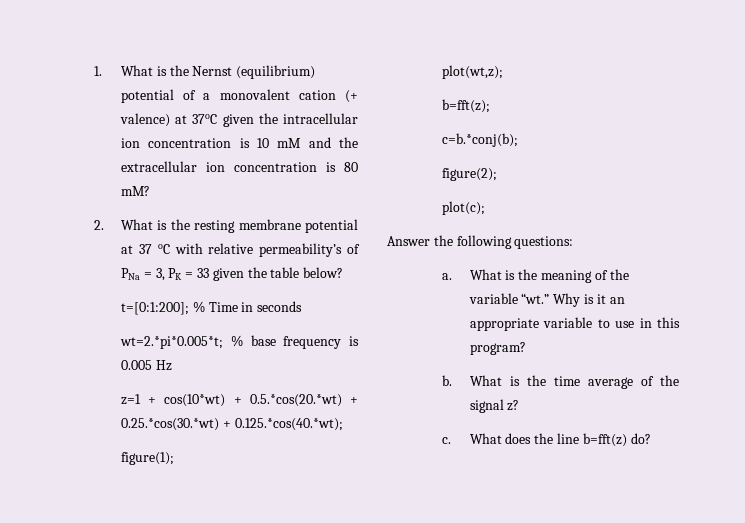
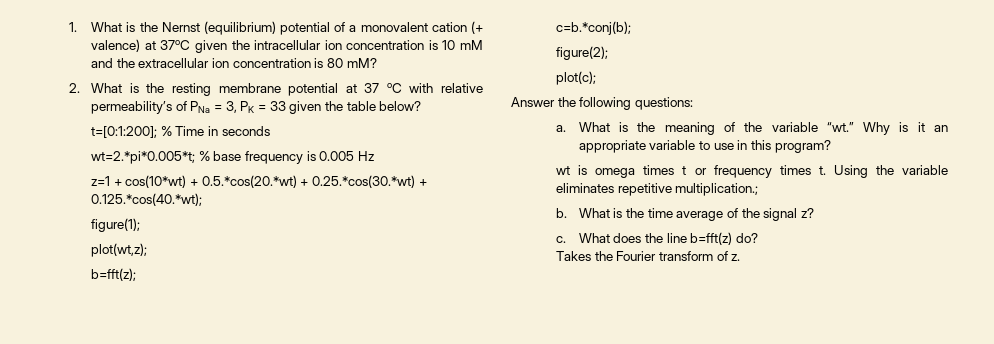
+ wt is omega times t or frequency times t. Using the variable eliminates repetitive multiplication.;
+ Takes the Fourier transform of z.

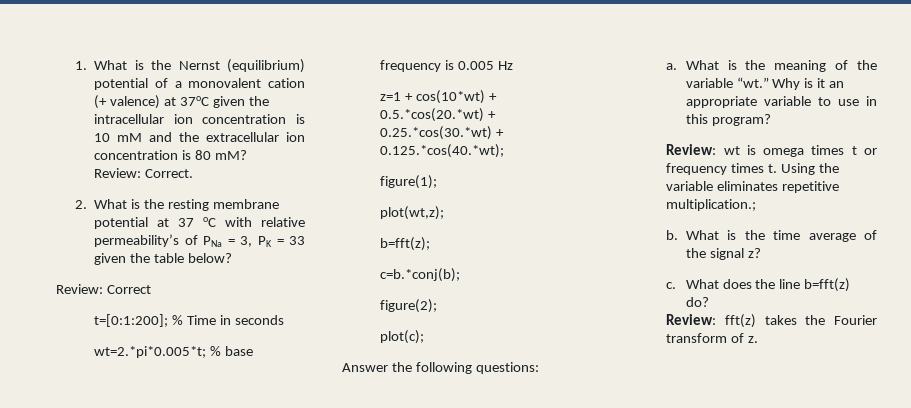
+ Review: Correct.
+ Review: Correct
- wt is omega times t or frequency times t.
+ Review: wt is omega times t or frequency times t.
- Takes the Fourier transform of z.
+ Review: fft(z) takes the Fourier transform of z.

